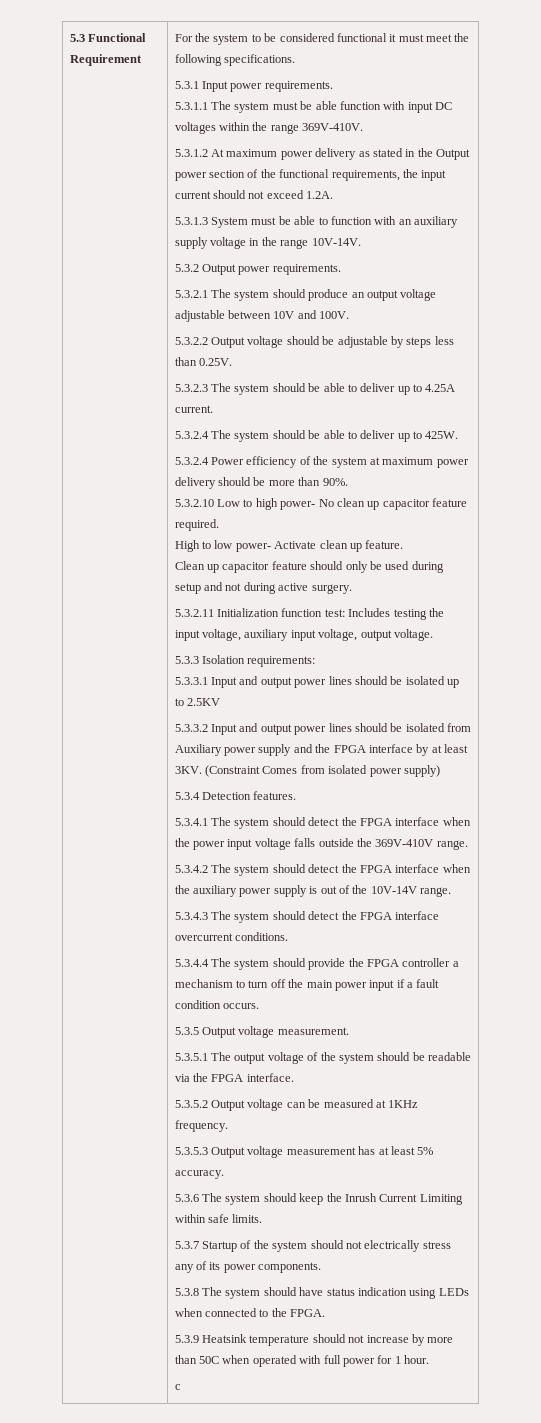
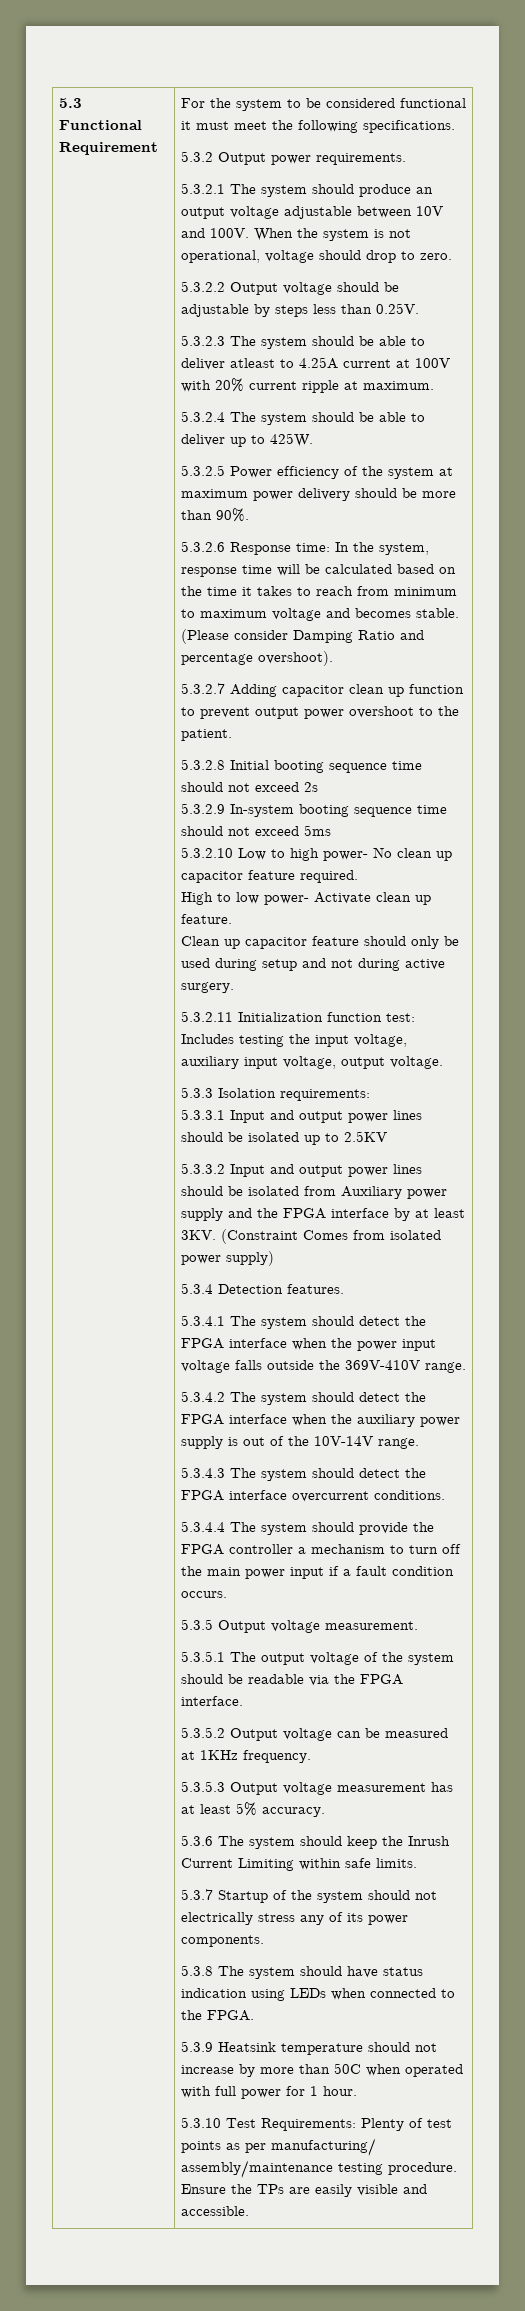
- 5.3.1 Input power requirements.
- 5.3.1.1 The system must be able function with input DC voltages within the range 369V-410V.
- 5.3.1.2 At maximum power delivery as stated in the Output power section of the functional requirements, the input current should not exceed 1.2A.
- 5.3.1.3 System must be able to function with an auxiliary supply voltage in the range 10V-14V.
+ When the system is not operational, voltage should drop to zero.
- 5.3.2.3 The system should be able to deliver up to 4.25A current.
+ 5.3.2.3 The system should be able to deliver atleast to 4.25A current at 100V with 20% current ripple at maximum.
- 5.3.2.4 Power efficiency of the system at maximum power delivery should be more than 90%.
+ 5.3.2.5 Power efficiency of the system at maximum power delivery should be more than 90%.
+ 5.3.2.6 Response time: In the system, response time will be calculated based on the time it takes to reach from minimum to maximum voltage and becomes stable. (Please consider Damping Ratio and percentage overshoot).
+ 5.3.2.7 Adding capacitor clean up function to prevent output power overshoot to the patient.
+ 5.3.2.8 Initial booting sequence time should not exceed 2s
+ 5.3.2.9 In-system booting sequence time should not exceed 5ms
- c
+ 5.3.10 Test Requirements: Plenty of test points as per manufacturing/ assembly/maintenance testing procedure. Ensure the TPs are easily visible and accessible.

